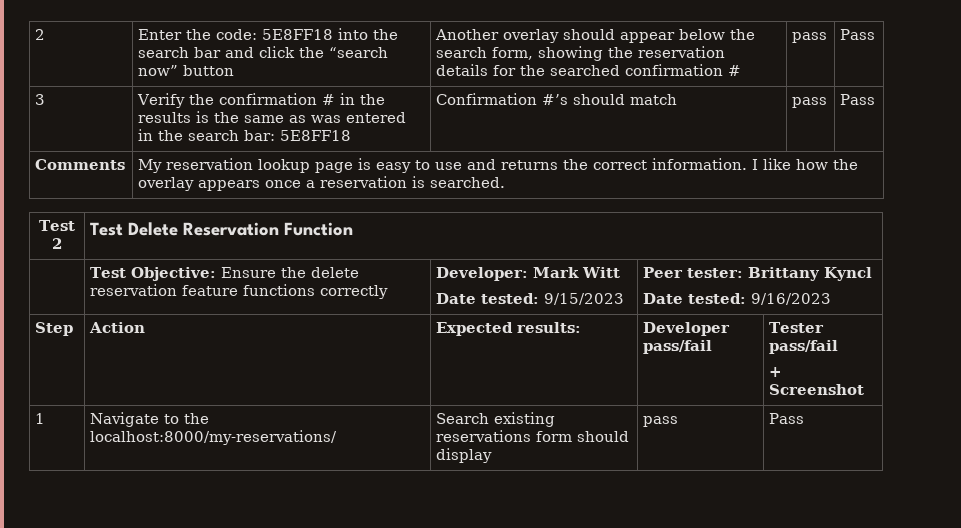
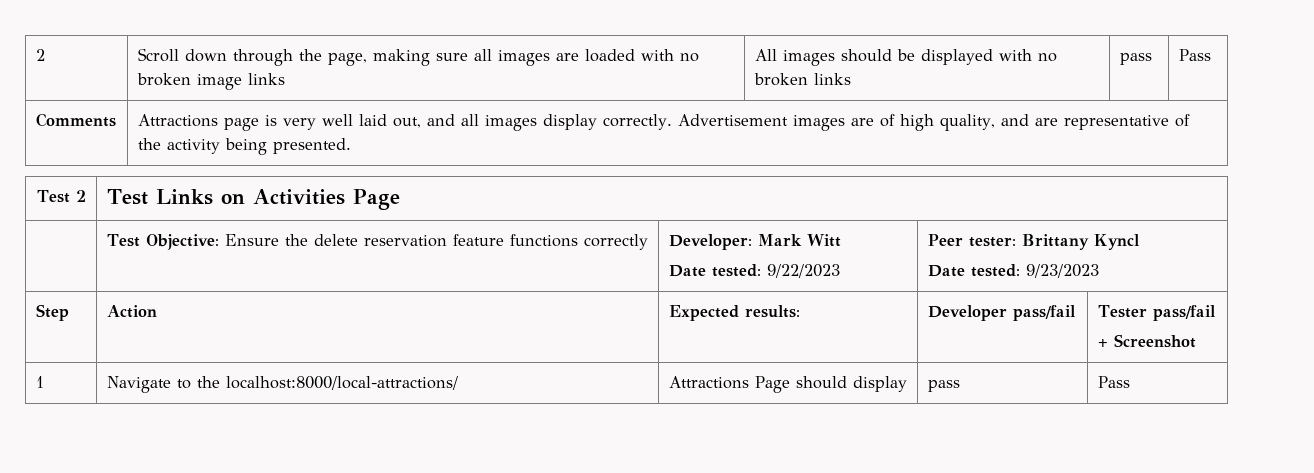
- 2 | Enter the code: 5E8FF18 into the search bar and click the “search now” button | Another overlay should appear below the search form, showing the reservation details for the searched confirmation # | pass | Pass
- 3 | Verify the confirmation # in the results is the same as was entered in the search bar: 5E8FF18 | Confirmation #’s should match | pass | Pass
- Comments | My reservation lookup page is easy to use and returns the correct information. I like how the overlay appears once a reservation is searched.
+ 2 | Scroll down through the page, making sure all images are loaded with no broken image links | All images should be displayed with no broken links | pass | Pass
+ Comments | Attractions page is very well laid out, and all images display correctly. Advertisement images are of high quality, and are representative of the activity being presented.
- Test 2 | Test Delete Reservation Function
+ Test 2 | Test Links on Activities Page
  | Test Objective: Ensure the delete reservation feature functions correctly | Developer: Mark Witt
- Date tested: 9/15/2023 | Peer tester: Brittany Kyncl
- Date tested: 9/16/2023
+ Date tested: 9/22/2023 | Peer tester: Brittany Kyncl
+ Date tested: 9/23/2023
- 1 | Navigate to the localhost:8000/my-reservations/ | Search existing reservations form should display | pass | Pass
+ 1 | Navigate to the localhost:8000/local-attractions/ | Attractions Page should display | pass | Pass

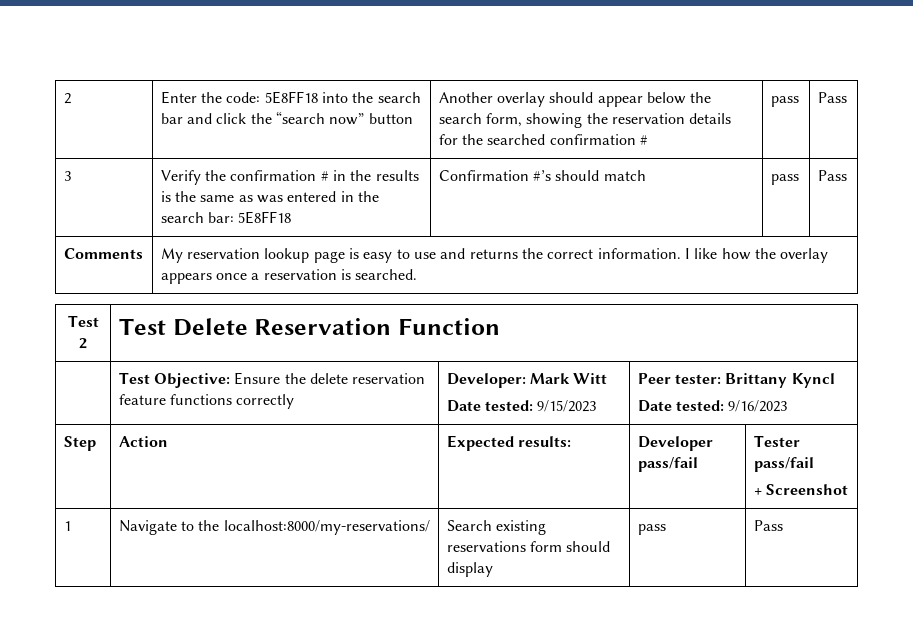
- 2 | Scroll down through the page, making sure all images are loaded with no broken image links | All images should be displayed with no broken links | pass | Pass
- Comments | Attractions page is very well laid out, and all images display correctly. Advertisement images are of high quality, and are representative of the activity being presented.
+ 2 | Enter the code: 5E8FF18 into the search bar and click the “search now” button | Another overlay should appear below the search form, showing the reservation details for the searched confirmation # | pass | Pass
+ 3 | Verify the confirmation # in the results is the same as was entered in the search bar: 5E8FF18 | Confirmation #’s should match | pass | Pass
+ Comments | My reservation lookup page is easy to use and returns the correct information. I like how the overlay appears once a reservation is searched.
- Test 2 | Test Links on Activities Page
+ Test 2 | Test Delete Reservation Function
  | Test Objective: Ensure the delete reservation feature functions correctly | Developer: Mark Witt
- Date tested: 9/22/2023 | Peer tester: Brittany Kyncl
- Date tested: 9/23/2023
+ Date tested: 9/15/2023 | Peer tester: Brittany Kyncl
+ Date tested: 9/16/2023
- 1 | Navigate to the localhost:8000/local-attractions/ | Attractions Page should display | pass | Pass
+ 1 | Navigate to the localhost:8000/my-reservations/ | Search existing reservations form should display | pass | Pass

